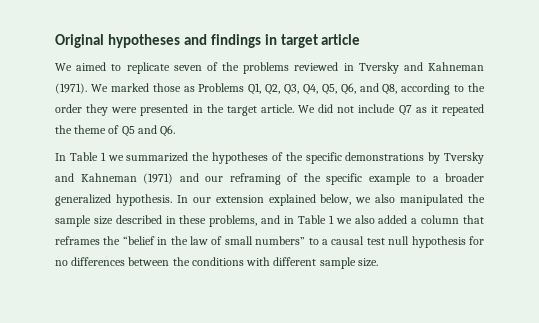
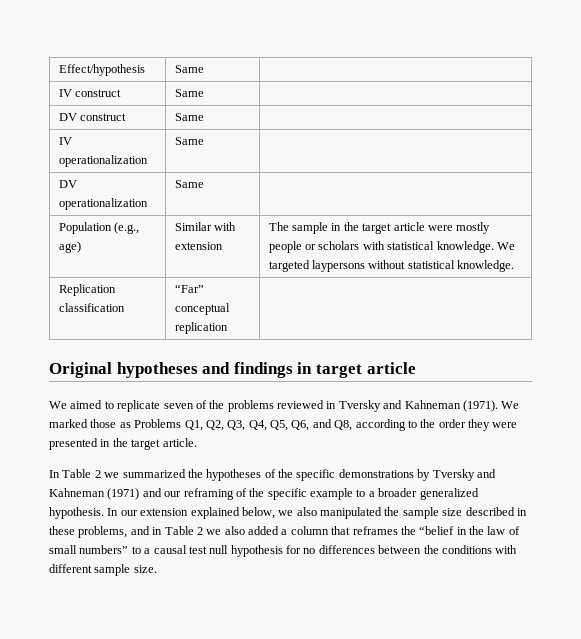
+ Effect/hypothesis | Same |
+ IV construct | Same |
+ DV construct | Same |
+ IV operationalization | Same |
+ DV operationalization | Same |
+ Population (e.g., age) | Similar with extension | The sample in the target article were mostly people or scholars with statistical knowledge. We targeted laypersons without statistical knowledge.
+ Replication classification | “Far” conceptual replication |
- We did not include Q7 as it repeated the theme of Q5 and Q6.
- In Table 1 we summarized the hypotheses of the specific demonstrations by Tversky and Kahneman (1971) and our reframing of the specific example to a broader generalized hypothesis.
+ In Table 2 we summarized the hypotheses of the specific demonstrations by Tversky and Kahneman (1971) and our reframing of the specific example to a broader generalized hypothesis.
- In our extension explained below, we also manipulated the sample size described in these problems, and in Table 1 we also added a column that reframes the “belief in the law of small numbers” to a causal test null hypothesis for no differences between the conditions with different sample size.
+ In our extension explained below, we also manipulated the sample size described in these problems, and in Table 2 we also added a column that reframes the “belief in the law of small numbers” to a causal test null hypothesis for no differences between the conditions with different sample size.

